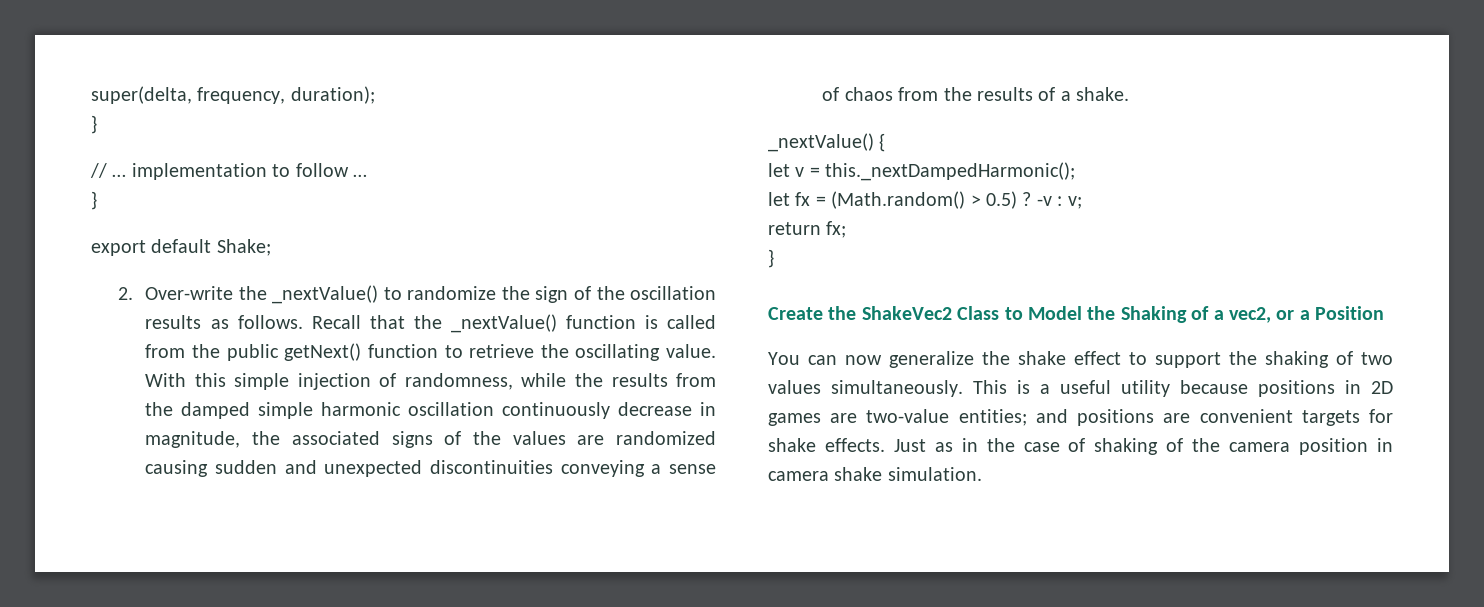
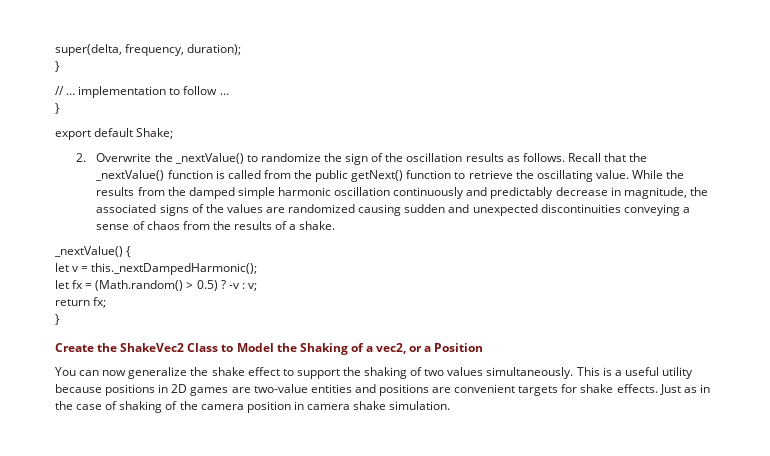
- 2. Over-write the _nextValue() to randomize the sign of the oscillation results as follows.
+ 2. Overwrite the _nextValue() to randomize the sign of the oscillation results as follows.
- With this simple injection of randomness, while the results from the damped simple harmonic oscillation continuously decrease in magnitude, the associated signs of the values are randomized causing sudden and unexpected discontinuities conveying a sense of chaos from the results of a shake.
+ While the results from the damped simple harmonic oscillation continuously and predictably decrease in magnitude, the associated signs of the values are randomized causing sudden and unexpected discontinuities conveying a sense of chaos from the results of a shake.
- This is a useful utility because positions in 2D games are two-value entities; and positions are convenient targets for shake effects.
+ This is a useful utility because positions in 2D games are two-value entities and positions are convenient targets for shake effects.

